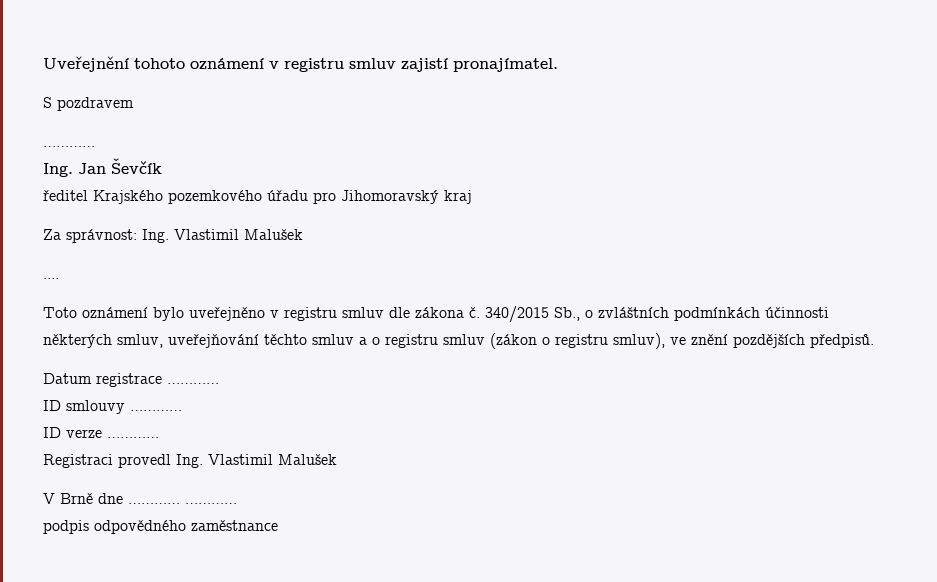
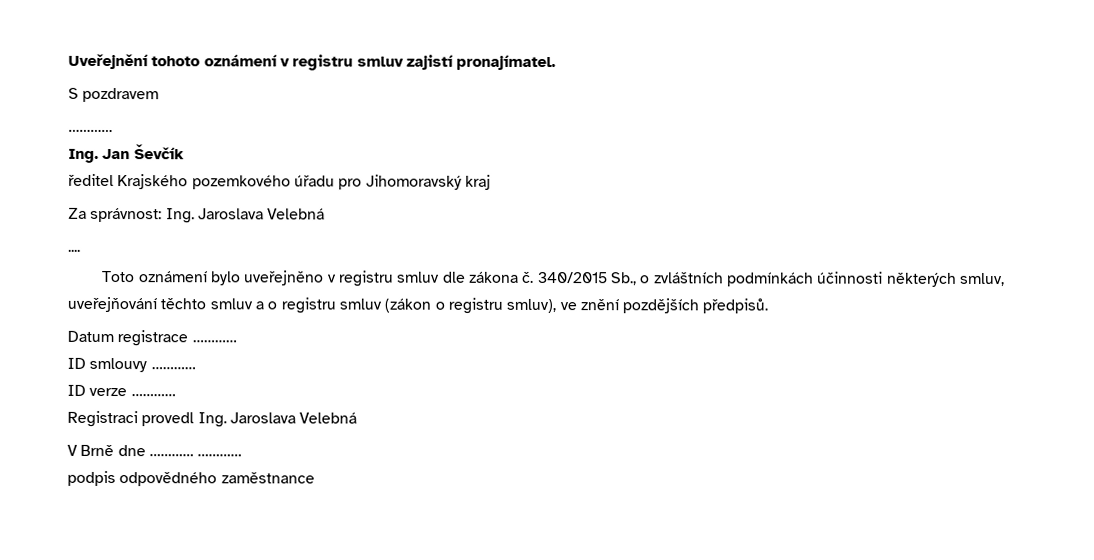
- Za správnost: Ing. Vlastimil Malušek
+ Za správnost: Ing. Jaroslava Velebná
- Registraci provedl Ing. Vlastimil Malušek
+ Registraci provedl Ing. Jaroslava Velebná

